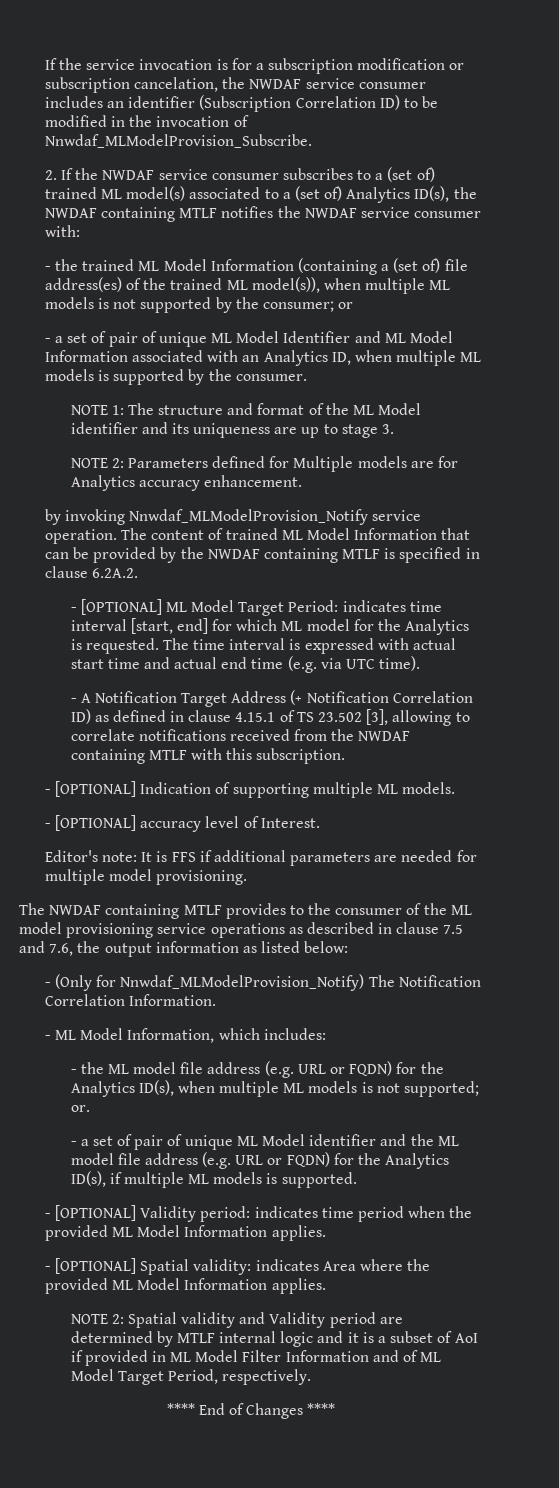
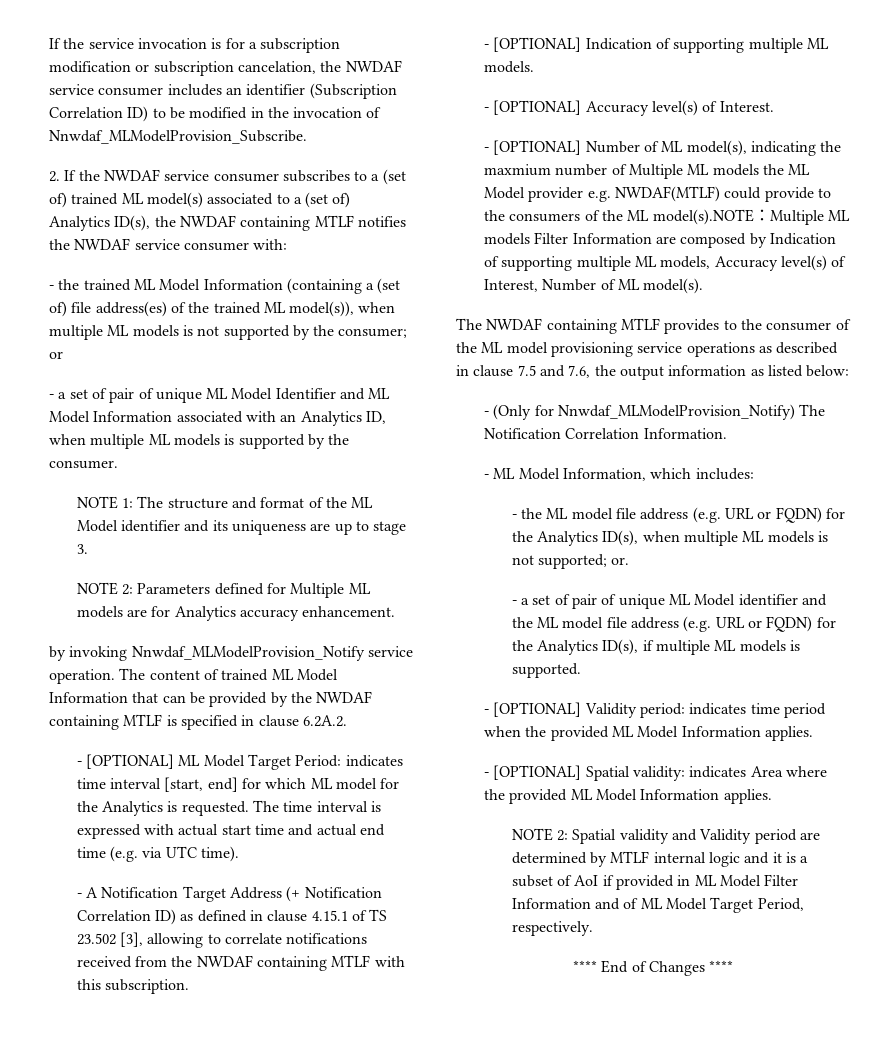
- NOTE 2: Parameters defined for Multiple models are for Analytics accuracy enhancement.
+ NOTE 2: Parameters defined for Multiple ML models are for Analytics accuracy enhancement.
- - [OPTIONAL] accuracy level of Interest.
+ - [OPTIONAL] Accuracy level(s) of Interest.
- Editor's note: It is FFS if additional parameters are needed for multiple model provisioning.
+ - [OPTIONAL] Number of ML model(s), indicating the maxmium number of Multiple ML models the ML Model provider e.g. NWDAF(MTLF) could provide to the consumers of the ML model(s).NOTE：Multiple ML models Filter Information are composed by Indication of supporting multiple ML models, Accuracy level(s) of Interest, Number of ML model(s).

